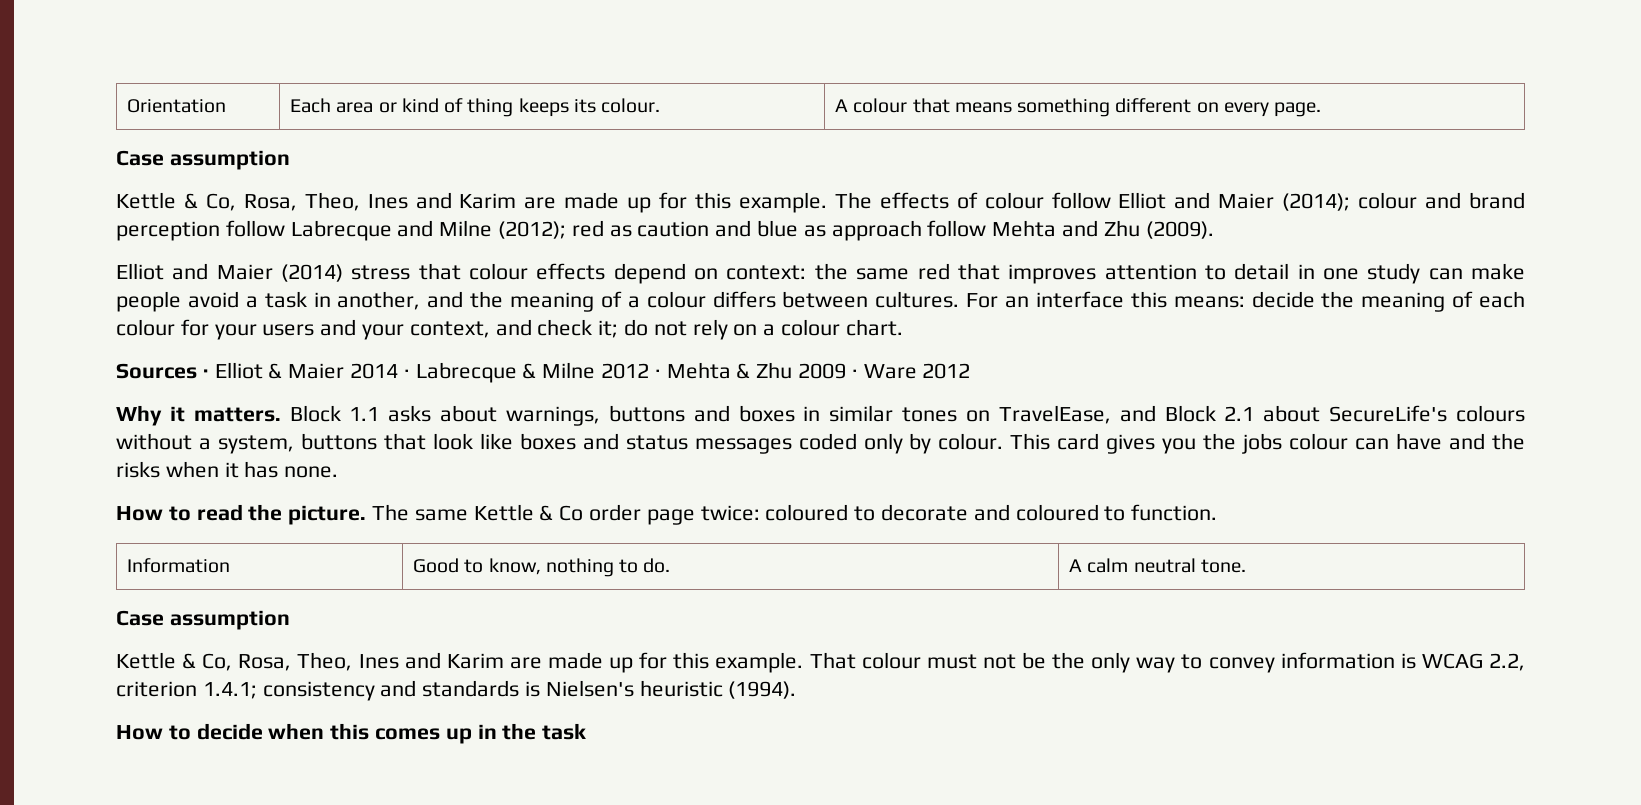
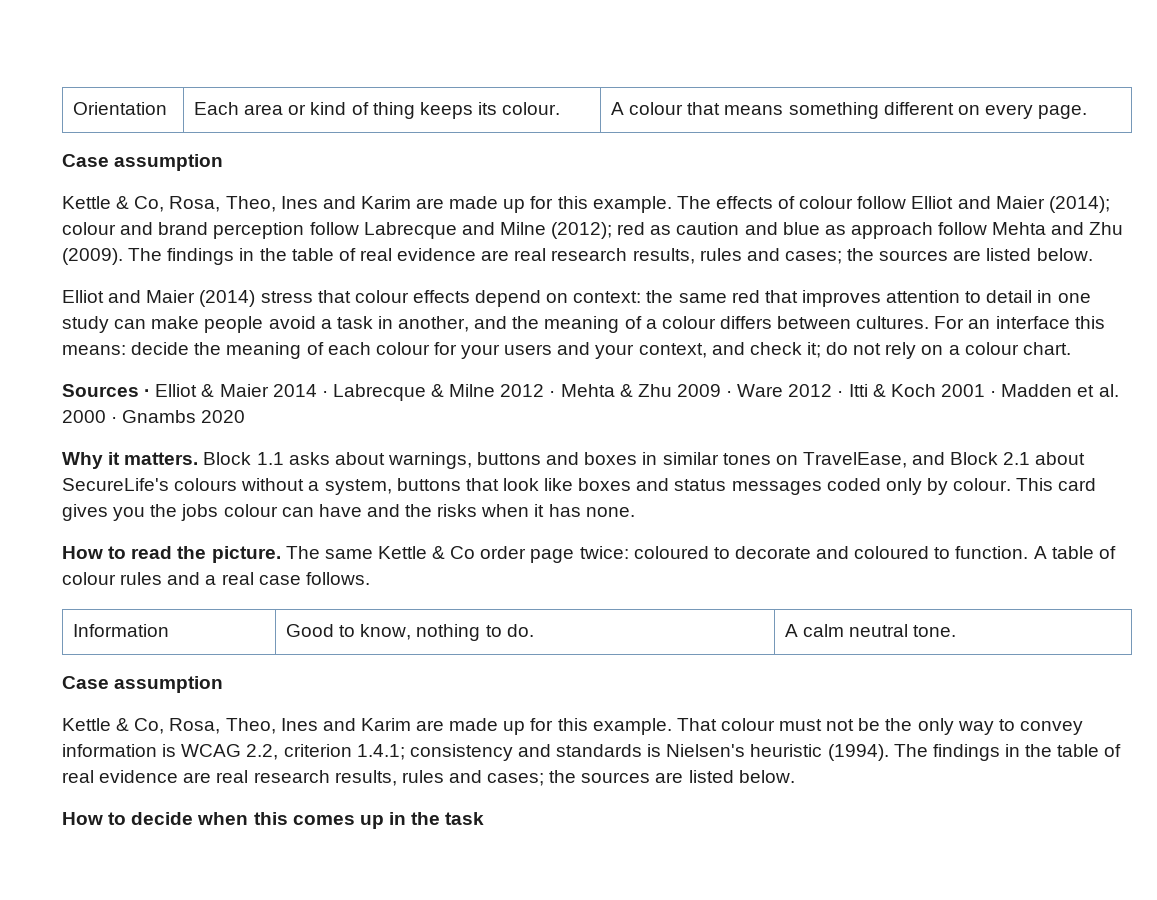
- The effects of colour follow Elliot and Maier (2014); colour and brand perception follow Labrecque and Milne (2012); red as caution and blue as approach follow Mehta and Zhu (2009).
+ The effects of colour follow Elliot and Maier (2014); colour and brand perception follow Labrecque and Milne (2012); red as caution and blue as approach follow Mehta and Zhu (2009). The findings in the table of real evidence are real research results, rules and cases; the sources are listed below.
- Sources · Elliot & Maier 2014 · Labrecque & Milne 2012 · Mehta & Zhu 2009 · Ware 2012
+ Sources · Elliot & Maier 2014 · Labrecque & Milne 2012 · Mehta & Zhu 2009 · Ware 2012 · Itti & Koch 2001 · Madden et al. 2000 · Gnambs 2020
+ A table of colour rules and a real case follows.
- That colour must not be the only way to convey information is WCAG 2.2, criterion 1.4.1; consistency and standards is Nielsen's heuristic (1994).
+ That colour must not be the only way to convey information is WCAG 2.2, criterion 1.4.1; consistency and standards is Nielsen's heuristic (1994). The findings in the table of real evidence are real research results, rules and cases; the sources are listed below.

